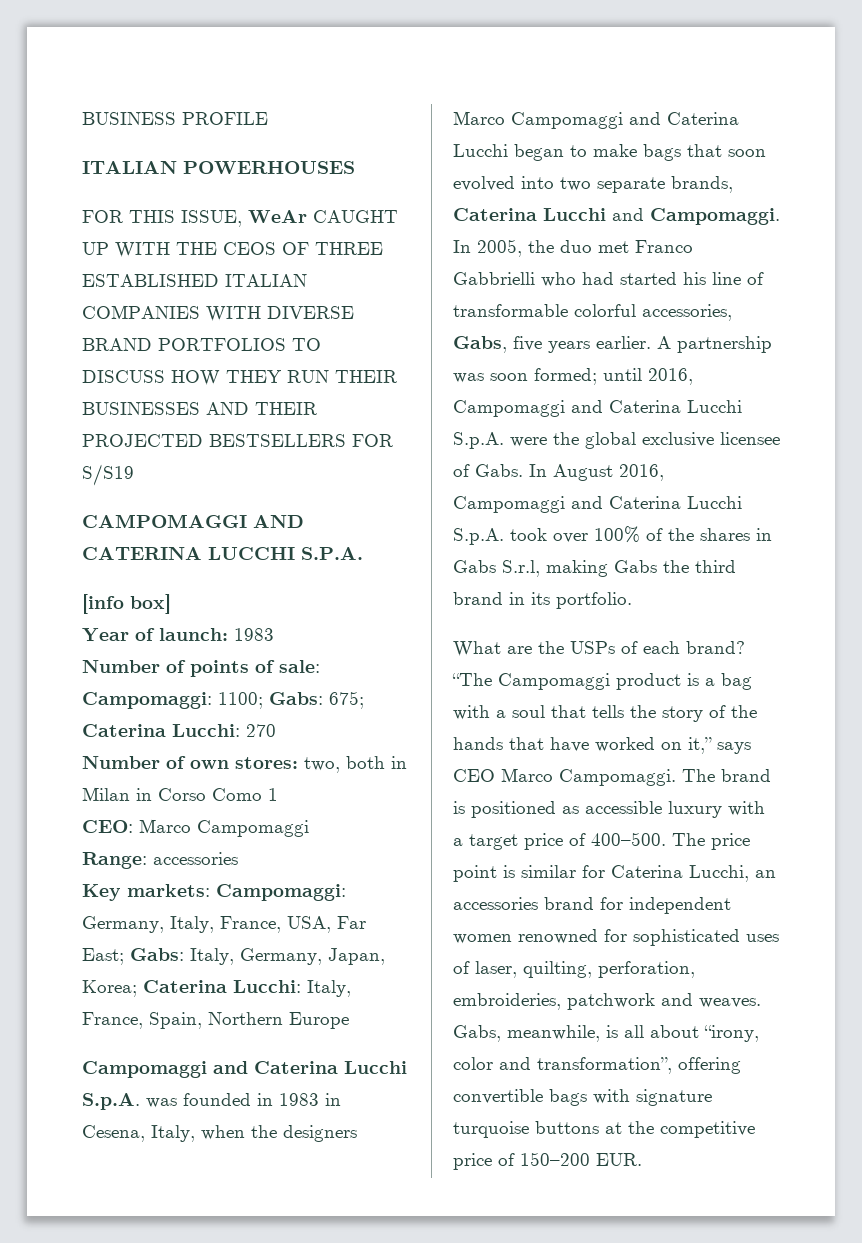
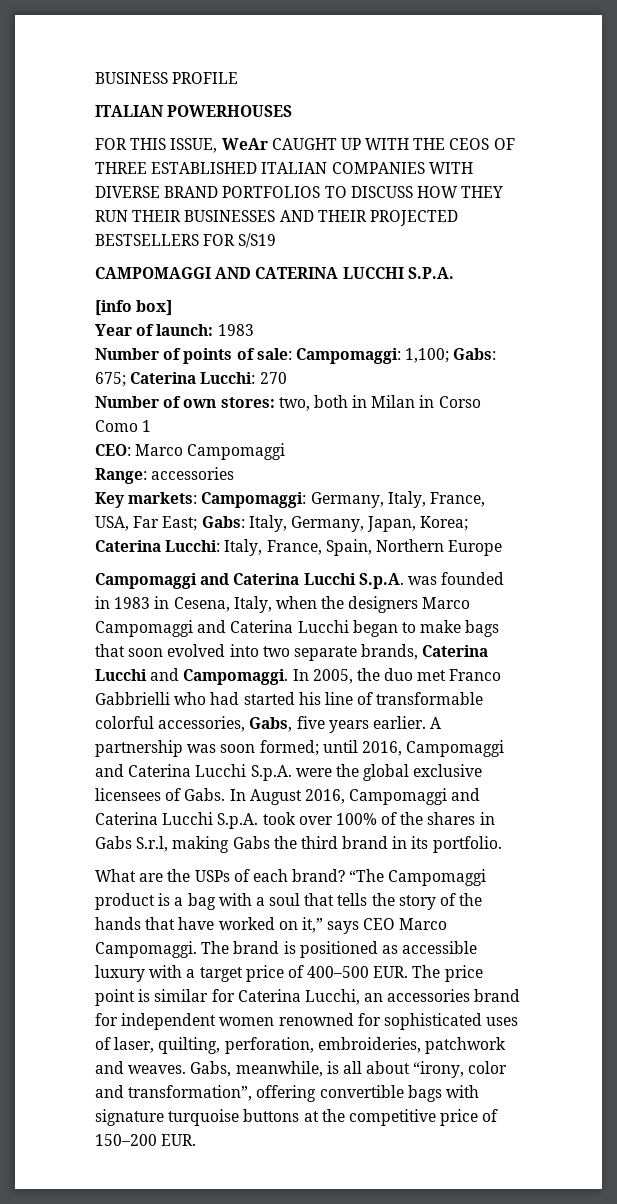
- Number of points of sale: Campomaggi: 1100; Gabs: 675; Caterina Lucchi: 270
+ Number of points of sale: Campomaggi: 1,100; Gabs: 675; Caterina Lucchi: 270
- A partnership was soon formed; until 2016, Campomaggi and Caterina Lucchi S.p.A. were the global exclusive licensee of Gabs.
+ A partnership was soon formed; until 2016, Campomaggi and Caterina Lucchi S.p.A. were the global exclusive licensees of Gabs.
- The brand is positioned as accessible luxury with a target price of 400–500. The price point is similar for Caterina Lucchi, an accessories brand for independent women renowned for sophisticated uses of laser, quilting, perforation, embroideries, patchwork and weaves.
+ The brand is positioned as accessible luxury with a target price of 400–500 EUR. The price point is similar for Caterina Lucchi, an accessories brand for independent women renowned for sophisticated uses of laser, quilting, perforation, embroideries, patchwork and weaves.

